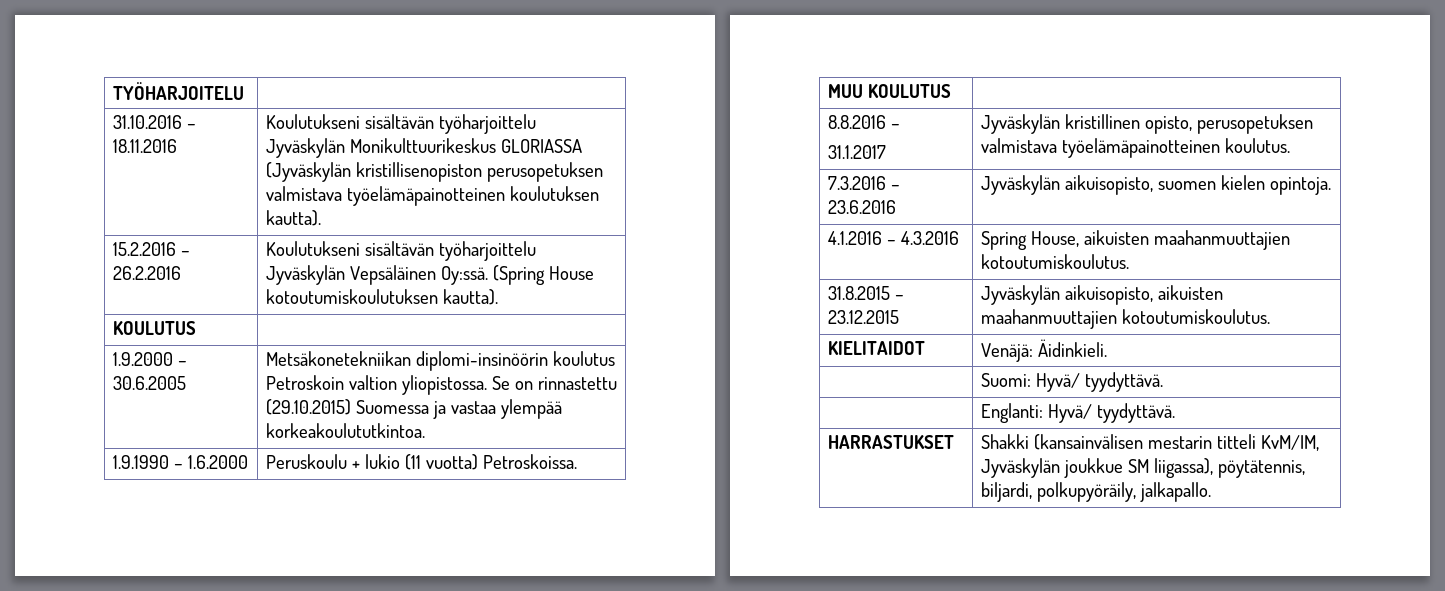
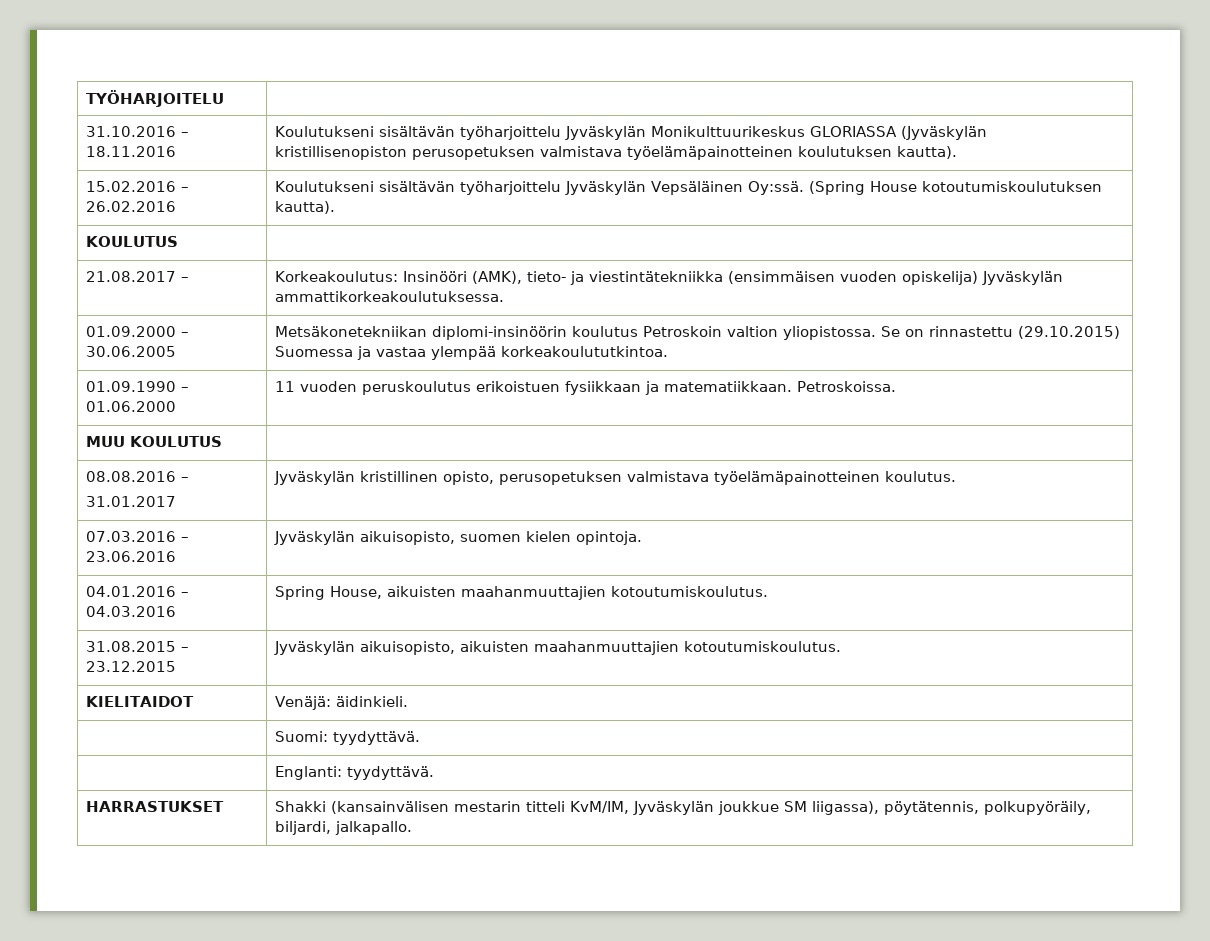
- 15.2.2016 – 26.2.2016 | Koulutukseni sisältävän työharjoittelu Jyväskylän Vepsäläinen Oy:ssä. (Spring House kotoutumiskoulutuksen kautta).
+ 15.02.2016 – 26.02.2016 | Koulutukseni sisältävän työharjoittelu Jyväskylän Vepsäläinen Oy:ssä. (Spring House kotoutumiskoulutuksen kautta).
- 1.9.2000 – 30.6.2005 | Metsäkonetekniikan diplomi-insinöörin koulutus Petroskoin valtion yliopistossa. Se on rinnastettu (29.10.2015) Suomessa ja vastaa ylempää korkeakoulututkintoa.
+ 21.08.2017 – | Korkeakoulutus: Insinööri (AMK), tieto- ja viestintätekniikka (ensimmäisen vuoden opiskelija) Jyväskylän ammattikorkeakoulutuksessa.
+ 01.09.2000 – 30.06.2005 | Metsäkonetekniikan diplomi-insinöörin koulutus Petroskoin valtion yliopistossa. Se on rinnastettu (29.10.2015) Suomessa ja vastaa ylempää korkeakoulututkintoa.
- 1.9.1990 – 1.6.2000 | Peruskoulu + lukio (11 vuotta) Petroskoissa.
+ 01.09.1990 – 01.06.2000 | 11 vuoden peruskoulutus erikoistuen fysiikkaan ja matematiikkaan. Petroskoissa.
- 8.8.2016 –
- 31.1.2017 | Jyväskylän kristillinen opisto, perusopetuksen valmistava työelämäpainotteinen koulutus.
+ 08.08.2016 –
+ 31.01.2017 | Jyväskylän kristillinen opisto, perusopetuksen valmistava työelämäpainotteinen koulutus.
- 7.3.2016 – 23.6.2016 | Jyväskylän aikuisopisto, suomen kielen opintoja.
+ 07.03.2016 – 23.06.2016 | Jyväskylän aikuisopisto, suomen kielen opintoja.
- 4.1.2016 – 4.3.2016 | Spring House, aikuisten maahanmuuttajien kotoutumiskoulutus.
+ 04.01.2016 – 04.03.2016 | Spring House, aikuisten maahanmuuttajien kotoutumiskoulutus.
- 31.8.2015 – 23.12.2015 | Jyväskylän aikuisopisto, aikuisten maahanmuuttajien kotoutumiskoulutus.
+ 31.08.2015 – 23.12.2015 | Jyväskylän aikuisopisto, aikuisten maahanmuuttajien kotoutumiskoulutus.
- KIELITAIDOT | Venäjä: Äidinkieli.
+ KIELITAIDOT | Venäjä: äidinkieli.
- | Suomi: Hyvä/ tyydyttävä.
+ | Suomi: tyydyttävä.
- | Englanti: Hyvä/ tyydyttävä.
+ | Englanti: tyydyttävä.
- HARRASTUKSET | Shakki (kansainvälisen mestarin titteli KvM/IM, Jyväskylän joukkue SM liigassa), pöytätennis, biljardi, polkupyöräily, jalkapallo.
+ HARRASTUKSET | Shakki (kansainvälisen mestarin titteli KvM/IM, Jyväskylän joukkue SM liigassa), pöytätennis, polkupyöräily, biljardi, jalkapallo.

